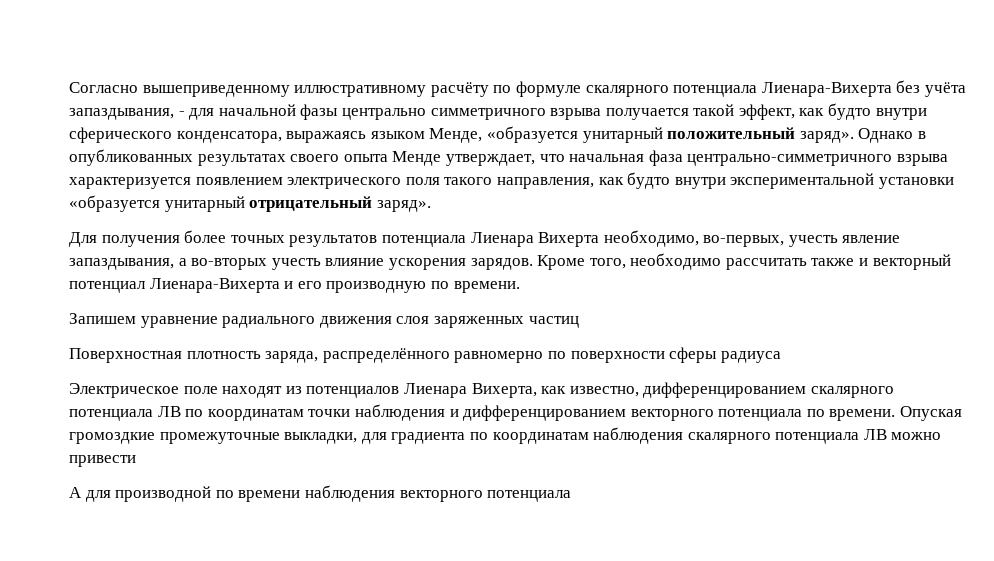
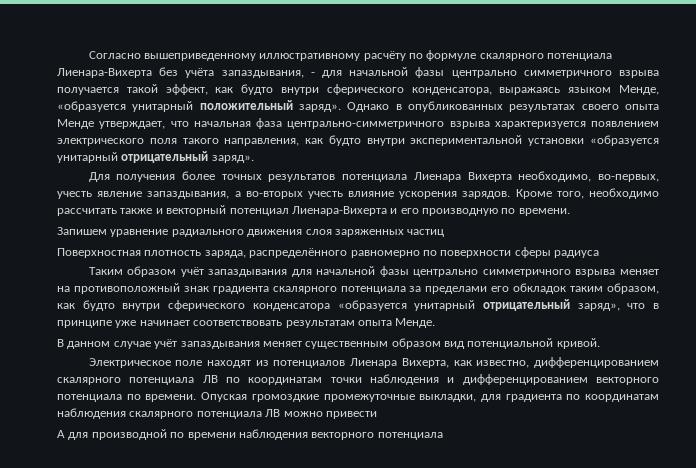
+ Таким образом учёт запаздывания для начальной фазы центрально симметричного взрыва меняет на противоположный знак градиента скалярного потенциала за пределами его обкладок таким образом, как будто внутри сферического конденсатора «образуется унитарный отрицательный заряд», что в принципе уже начинает соответствовать результатам опыта Менде.
+ В данном случае учёт запаздывания меняет существенным образом вид потенциальной кривой.

